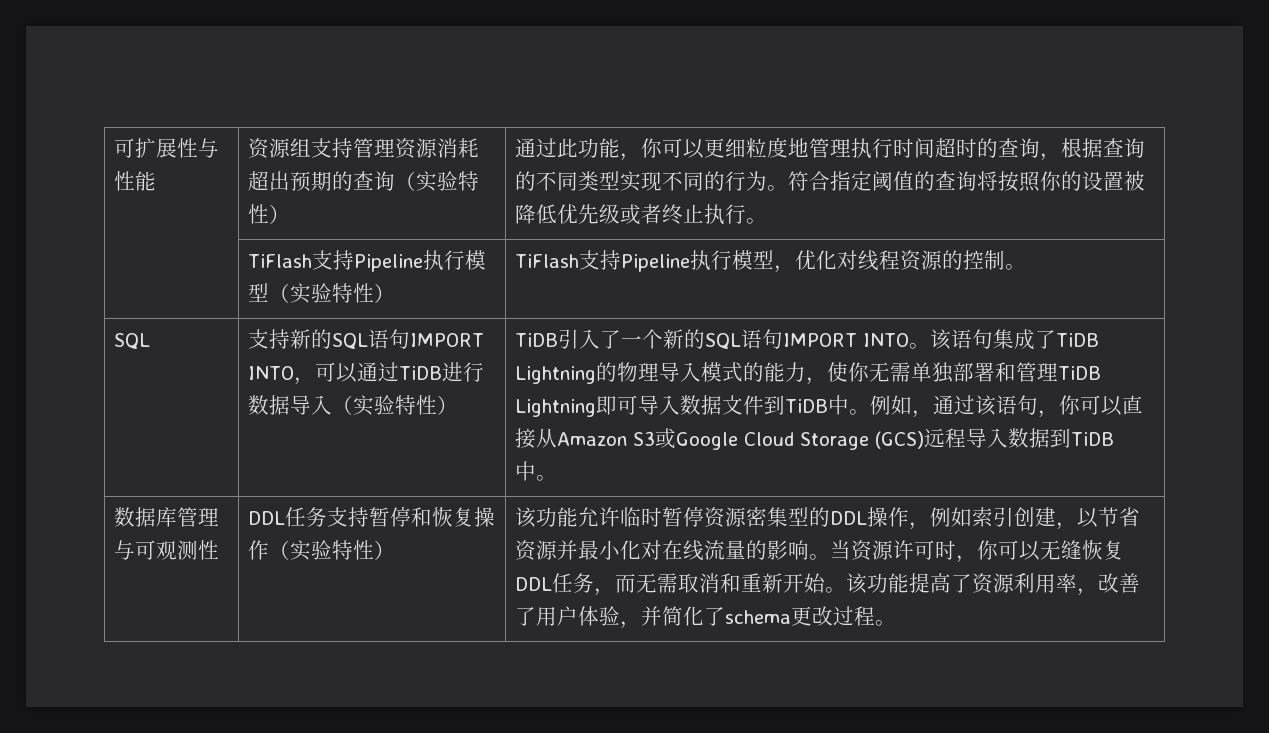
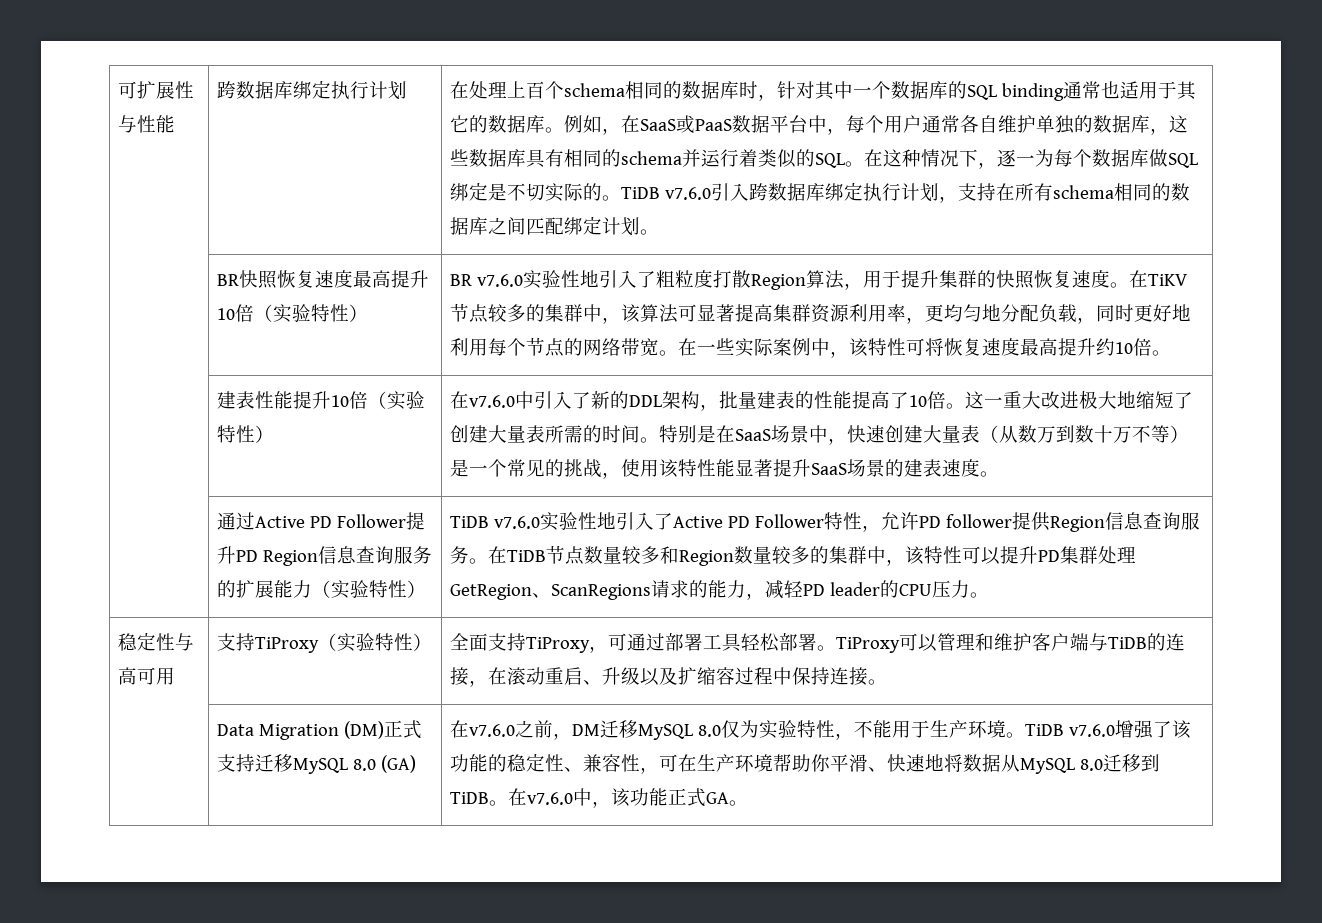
- 资源组支持管理资源消耗超出预期的查询（实验特性） | 通过此功能，你可以更细粒度地管理执行时间超时的查询，根据查询的不同类型实现不同的行为。符合指定阈值的查询将按照你的设置被降低优先级或者终止执行。
- | TiFlash支持Pipeline执行模型（实验特性） | TiFlash支持Pipeline执行模型，优化对线程资源的控制。
- SQL | 支持新的SQL语句IMPORT INTO，可以通过TiDB进行数据导入（实验特性） | TiDB引入了一个新的SQL语句IMPORT INTO。该语句集成了TiDB Lightning的物理导入模式的能力，使你无需单独部署和管理TiDB Lightning即可导入数据文件到TiDB中。例如，通过该语句，你可以直接从Amazon S3或Google Cloud Storage (GCS)远程导入数据到TiDB中。
- 数据库管理与可观测性 | DDL任务支持暂停和恢复操作（实验特性） | 该功能允许临时暂停资源密集型的DDL操作，例如索引创建，以节省资源并最小化对在线流量的影响。当资源许可时，你可以无缝恢复DDL任务，而无需取消和重新开始。该功能提高了资源利用率，改善了用户体验，并简化了schema更改过程。
+ 跨数据库绑定执行计划 | 在处理上百个schema相同的数据库时，针对其中一个数据库的SQL binding通常也适用于其它的数据库。例如，在SaaS或PaaS数据平台中，每个用户通常各自维护单独的数据库，这些数据库具有相同的schema并运行着类似的SQL。在这种情况下，逐一为每个数据库做SQL绑定是不切实际的。TiDB v7.6.0引入跨数据库绑定执行计划，支持在所有schema相同的数据库之间匹配绑定计划。
+ | BR快照恢复速度最高提升10倍（实验特性） | BR v7.6.0实验性地引入了粗粒度打散Region算法，用于提升集群的快照恢复速度。在TiKV节点较多的集群中，该算法可显著提高集群资源利用率，更均匀地分配负载，同时更好地利用每个节点的网络带宽。在一些实际案例中，该特性可将恢复速度最高提升约10倍。
+ | 建表性能提升10倍（实验特性） | 在v7.6.0中引入了新的DDL架构，批量建表的性能提高了10倍。这一重大改进极大地缩短了创建大量表所需的时间。特别是在SaaS场景中，快速创建大量表（从数万到数十万不等）是一个常见的挑战，使用该特性能显著提升SaaS场景的建表速度。
+ | 通过Active PD Follower提升PD Region信息查询服务的扩展能力（实验特性） | TiDB v7.6.0实验性地引入了Active PD Follower特性，允许PD follower提供Region信息查询服务。在TiDB节点数量较多和Region数量较多的集群中，该特性可以提升PD集群处理GetRegion、ScanRegions请求的能力，减轻PD leader的CPU压力。
+ 稳定性与高可用 | 支持TiProxy（实验特性） | 全面支持TiProxy，可通过部署工具轻松部署。TiProxy可以管理和维护客户端与TiDB的连接，在滚动重启、升级以及扩缩容过程中保持连接。
+ | Data Migration (DM)正式支持迁移MySQL 8.0 (GA) | 在v7.6.0之前，DM迁移MySQL 8.0仅为实验特性，不能用于生产环境。TiDB v7.6.0增强了该功能的稳定性、兼容性，可在生产环境帮助你平滑、快速地将数据从MySQL 8.0迁移到TiDB。在v7.6.0中，该功能正式GA。

